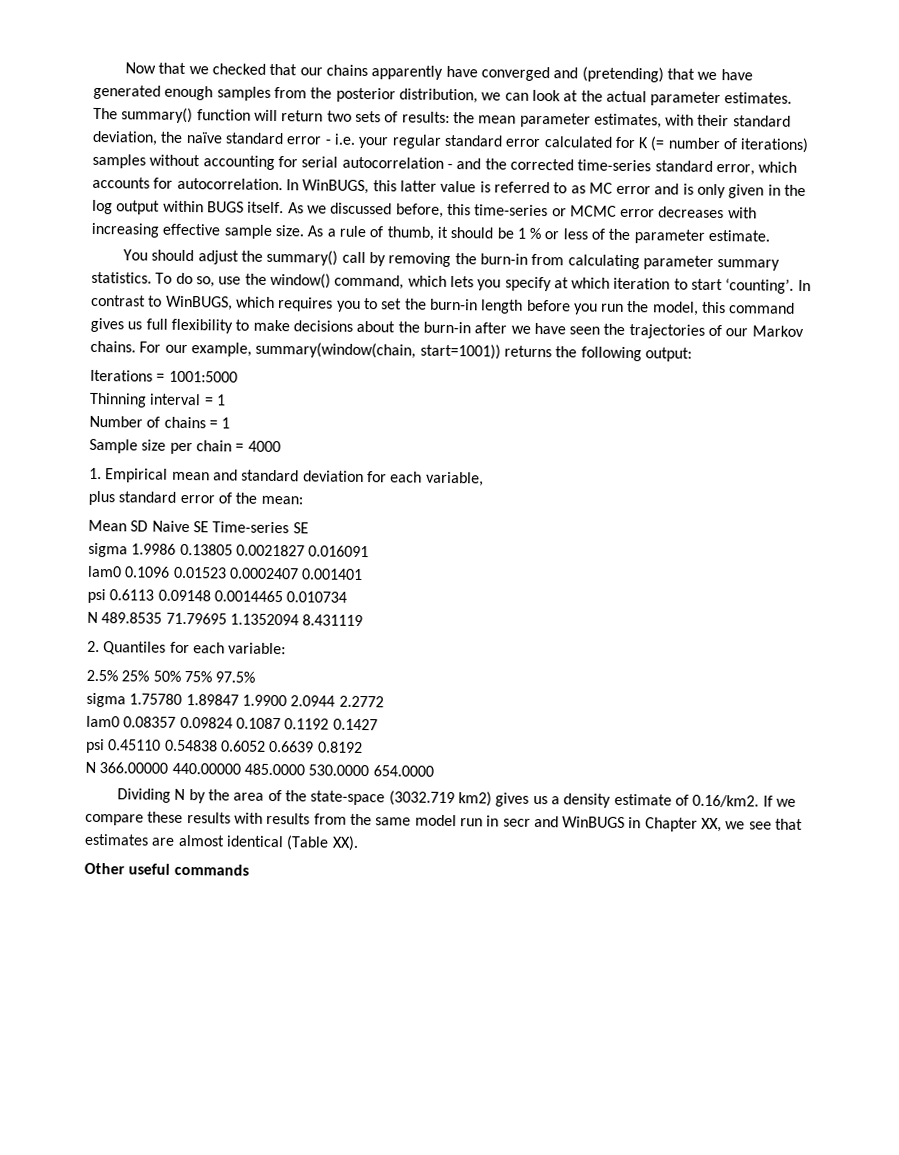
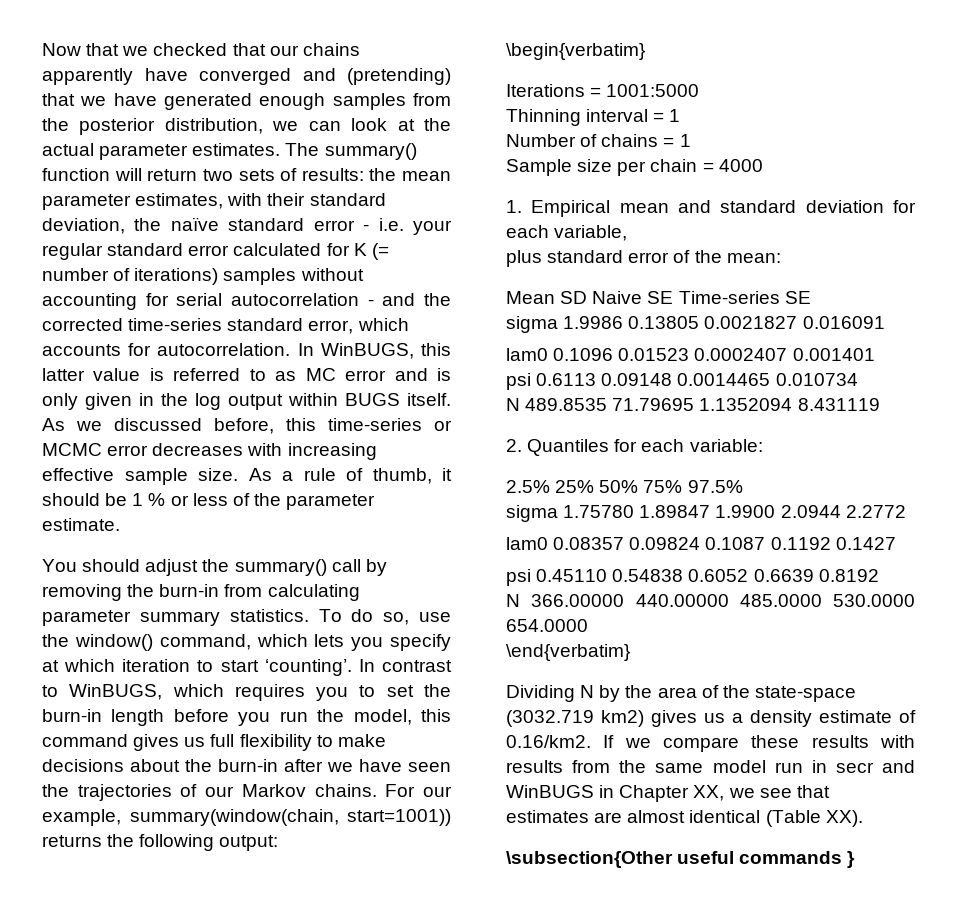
+ \begin{verbatim}
+ \end{verbatim}
- Other useful commands
+ \subsection{Other useful commands }

